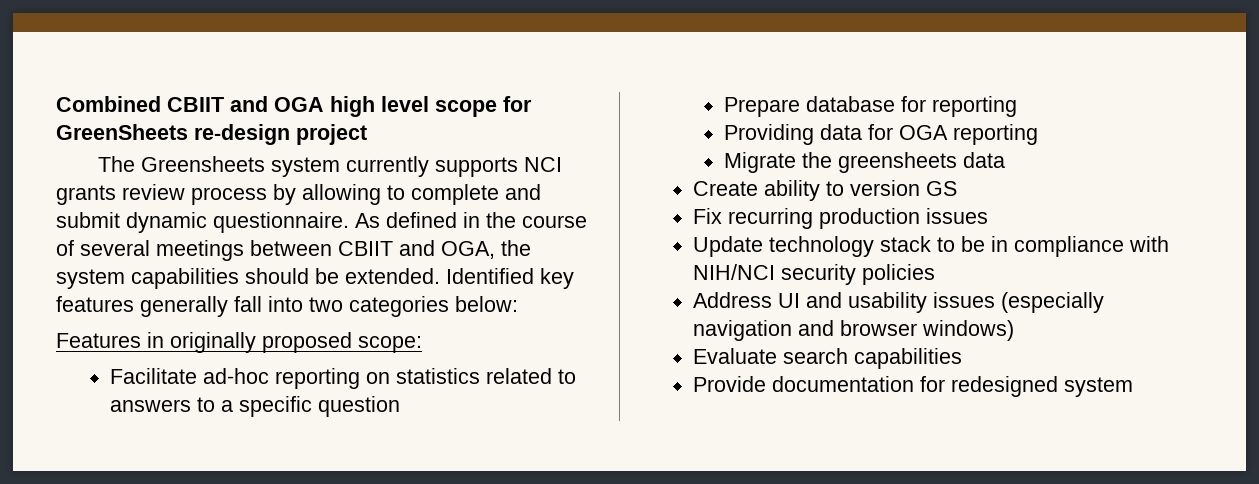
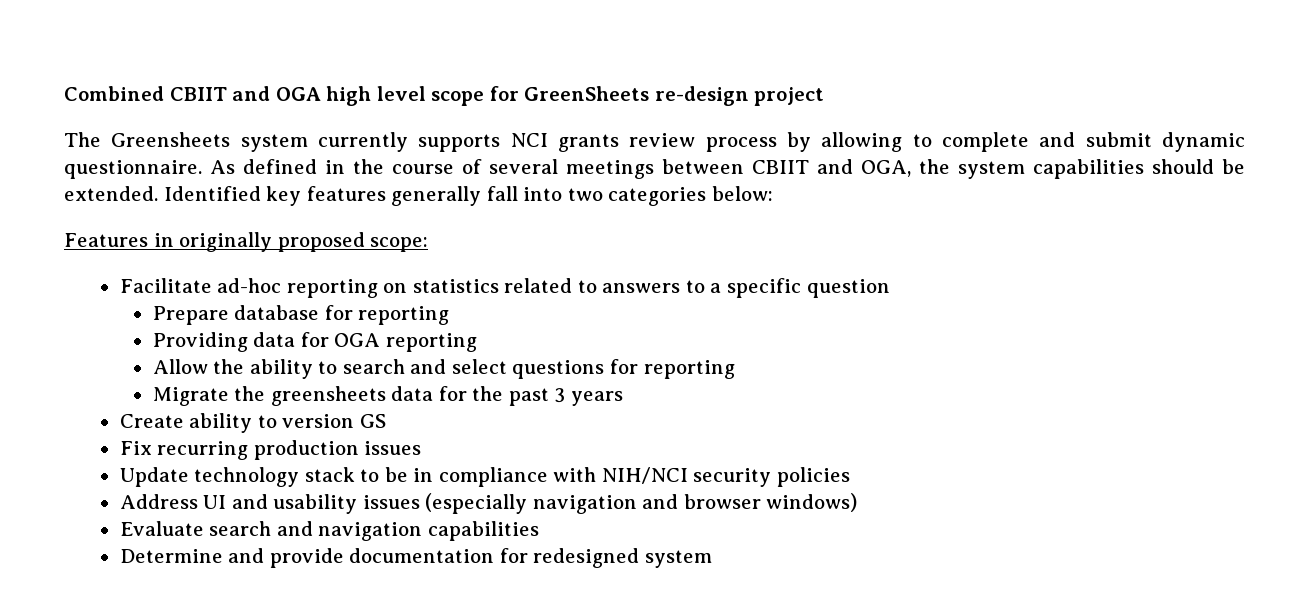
+ Allow the ability to search and select questions for reporting
- Migrate the greensheets data
+ Migrate the greensheets data for the past 3 years
- Evaluate search capabilities
+ Evaluate search and navigation capabilities
- Provide documentation for redesigned system
+ Determine and provide documentation for redesigned system

